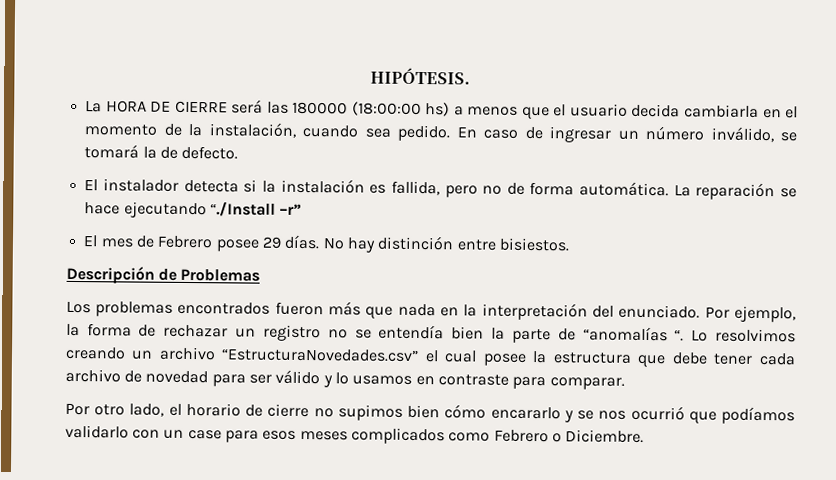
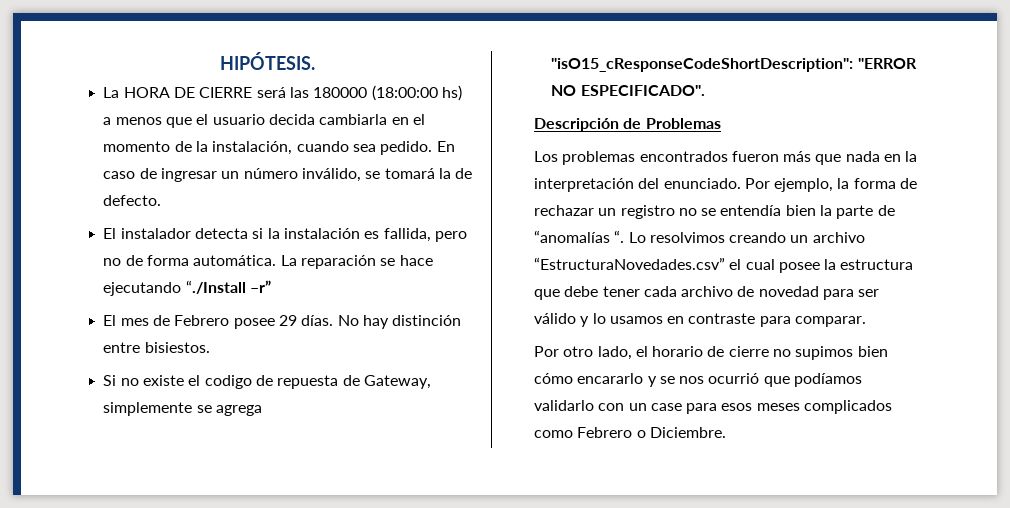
+ Si no existe el codigo de repuesta de Gateway, simplemente se agrega "isO15_cResponseCodeShortDescription": "ERROR NO ESPECIFICADO".

